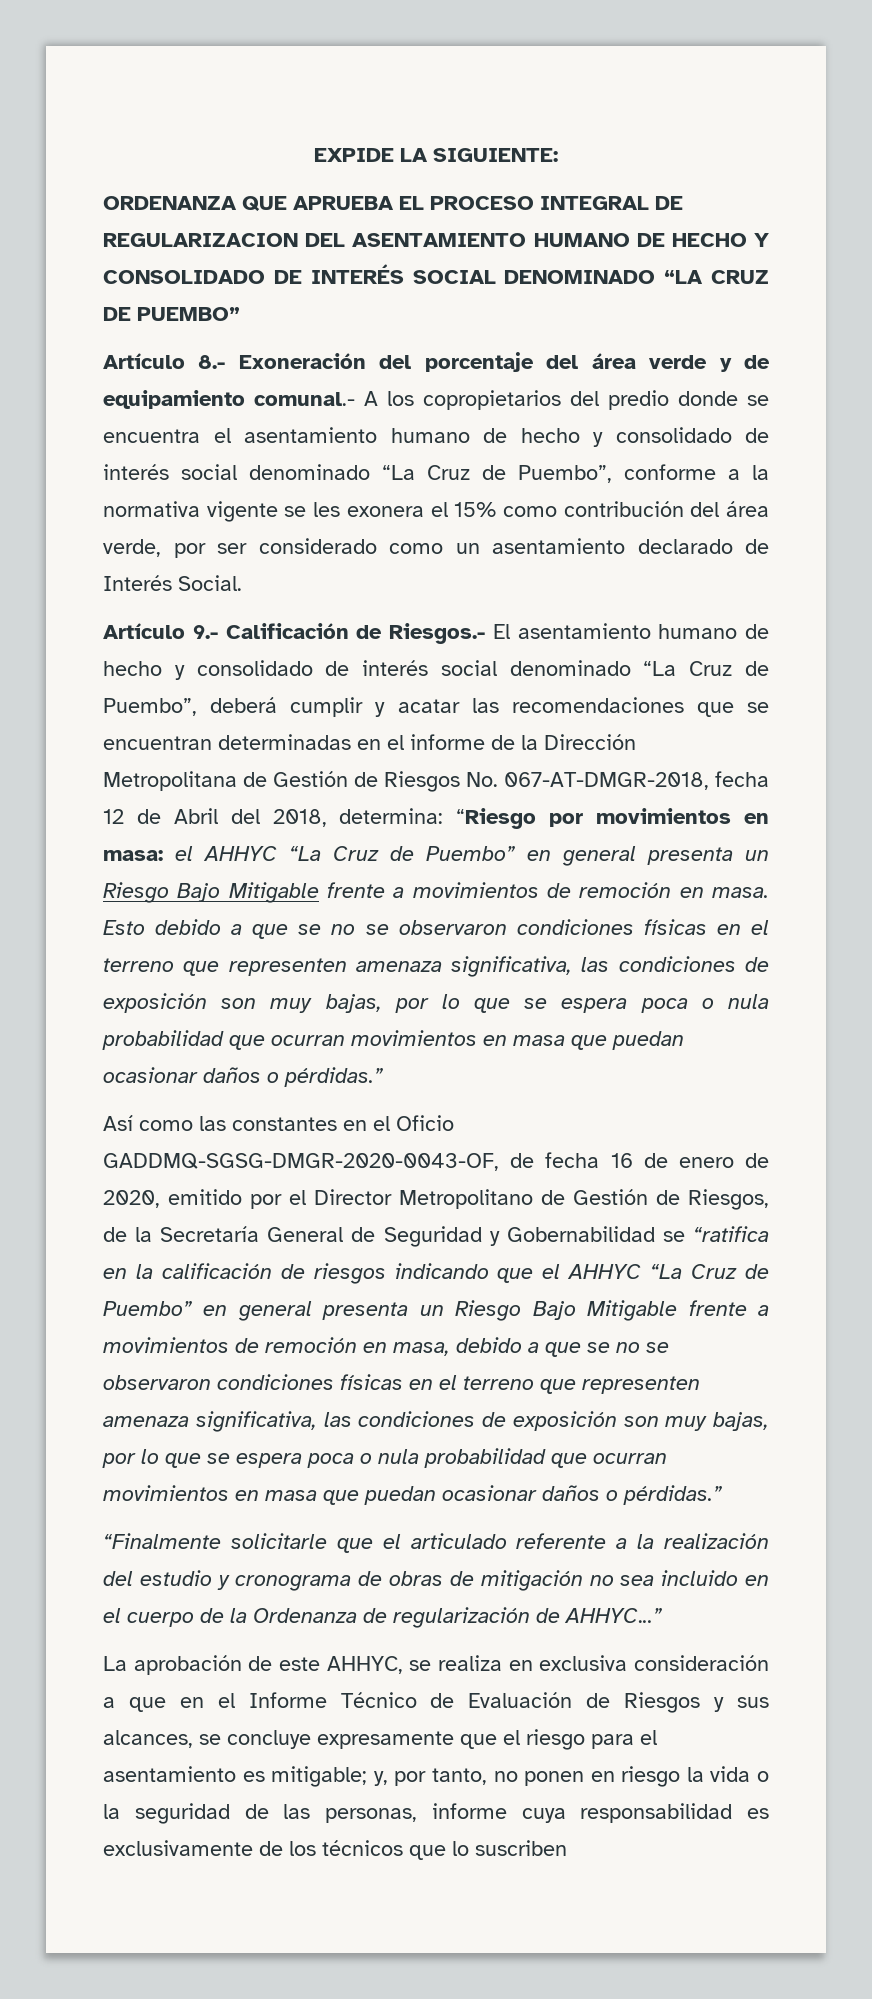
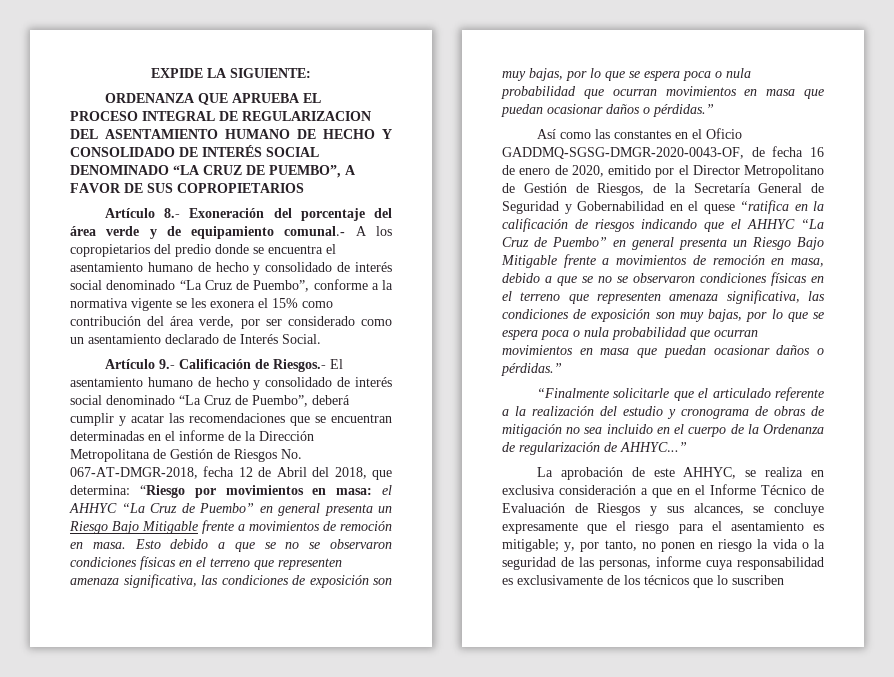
- ORDENANZA QUE APRUEBA EL PROCESO INTEGRAL DE REGULARIZACION DEL ASENTAMIENTO HUMANO DE HECHO Y CONSOLIDADO DE INTERÉS SOCIAL DENOMINADO “LA CRUZ DE PUEMBO”
+ ORDENANZA QUE APRUEBA EL PROCESO INTEGRAL DE REGULARIZACION DEL ASENTAMIENTO HUMANO DE HECHO Y CONSOLIDADO DE INTERÉS SOCIAL DENOMINADO “LA CRUZ DE PUEMBO”, A FAVOR DE SUS COPROPIETARIOS
- Artículo 9.- Calificación de Riesgos.- El asentamiento humano de hecho y consolidado de interés social denominado “La Cruz de Puembo”, deberá cumplir y acatar las recomendaciones que se encuentran determinadas en el informe de la Dirección Metropolitana de Gestión de Riesgos No. 067-AT-DMGR-2018, fecha 12 de Abril del 2018, determina:
+ Artículo 9.- Calificación de Riesgos.- El asentamiento humano de hecho y consolidado de interés social denominado “La Cruz de Puembo”, deberá cumplir y acatar las recomendaciones que se encuentran determinadas en el informe de la Dirección Metropolitana de Gestión de Riesgos No. 067-AT-DMGR-2018, fecha 12 de Abril del 2018, que determina:
- Así como las constantes en el Oficio GADDMQ-SGSG-DMGR-2020-0043-OF, de fecha 16 de enero de 2020, emitido por el Director Metropolitano de Gestión de Riesgos, de la Secretaría General de Seguridad y Gobernabilidad se “ratifica en la calificación de riesgos indicando que el AHHYC “La Cruz de Puembo” en general presenta un Riesgo Bajo Mitigable frente a movimientos de remoción en masa, debido a que se no se observaron condiciones físicas en el terreno que representen amenaza significativa, las condiciones de exposición son muy bajas, por lo que se espera poca o nula probabilidad que ocurran movimientos en masa que puedan ocasionar daños o pérdidas.”
+ Así como las constantes en el Oficio GADDMQ-SGSG-DMGR-2020-0043-OF, de fecha 16 de enero de 2020, emitido por el Director Metropolitano de Gestión de Riesgos, de la Secretaría General de Seguridad y Gobernabilidad en el quese “ratifica en la calificación de riesgos indicando que el AHHYC “La Cruz de Puembo” en general presenta un Riesgo Bajo Mitigable frente a movimientos de remoción en masa, debido a que se no se observaron condiciones físicas en el terreno que representen amenaza significativa, las condiciones de exposición son muy bajas, por lo que se espera poca o nula probabilidad que ocurran movimientos en masa que puedan ocasionar daños o pérdidas.”

